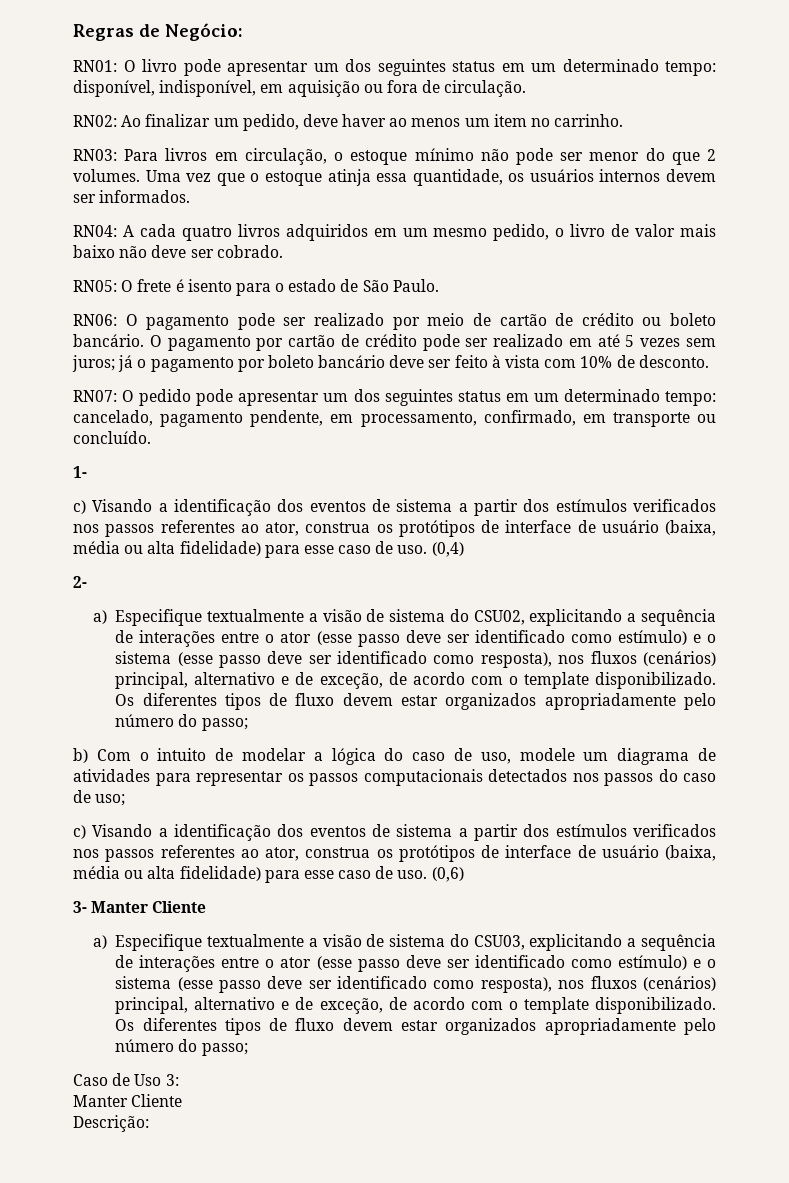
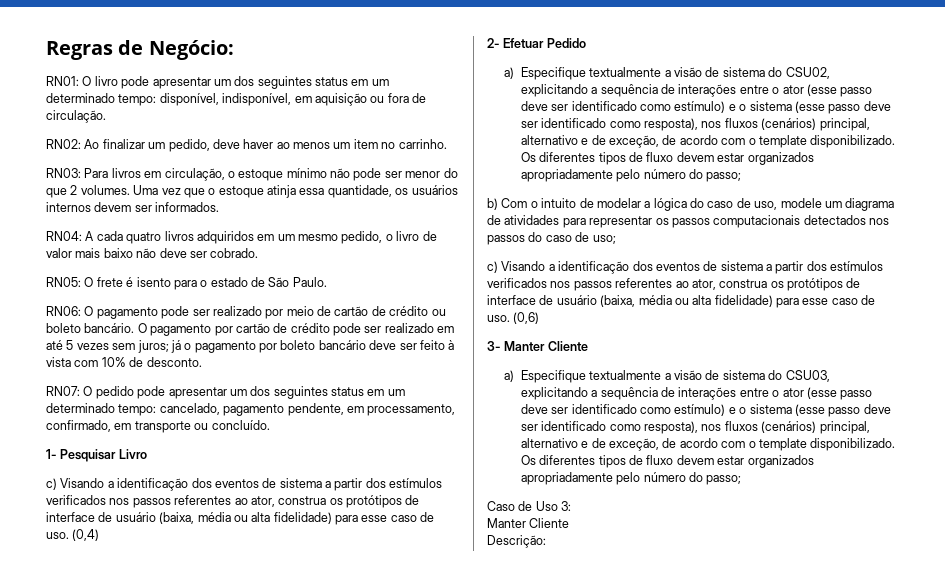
- 1-
+ 1- Pesquisar Livro
- 2-
+ 2- Efetuar Pedido

